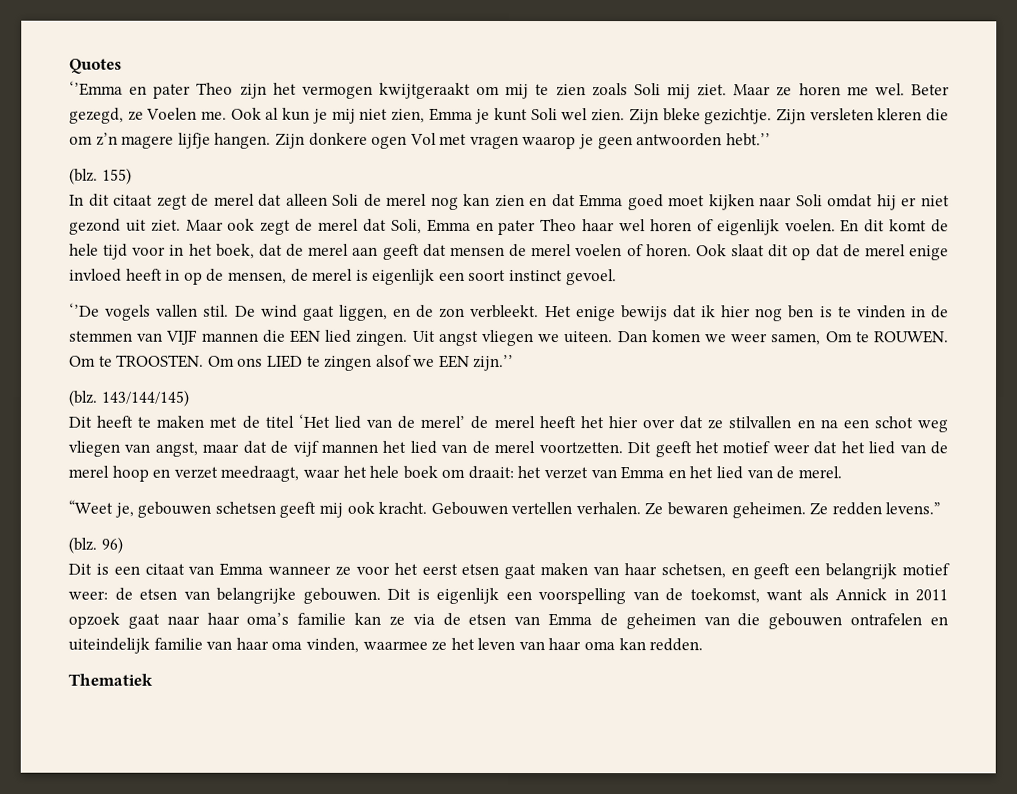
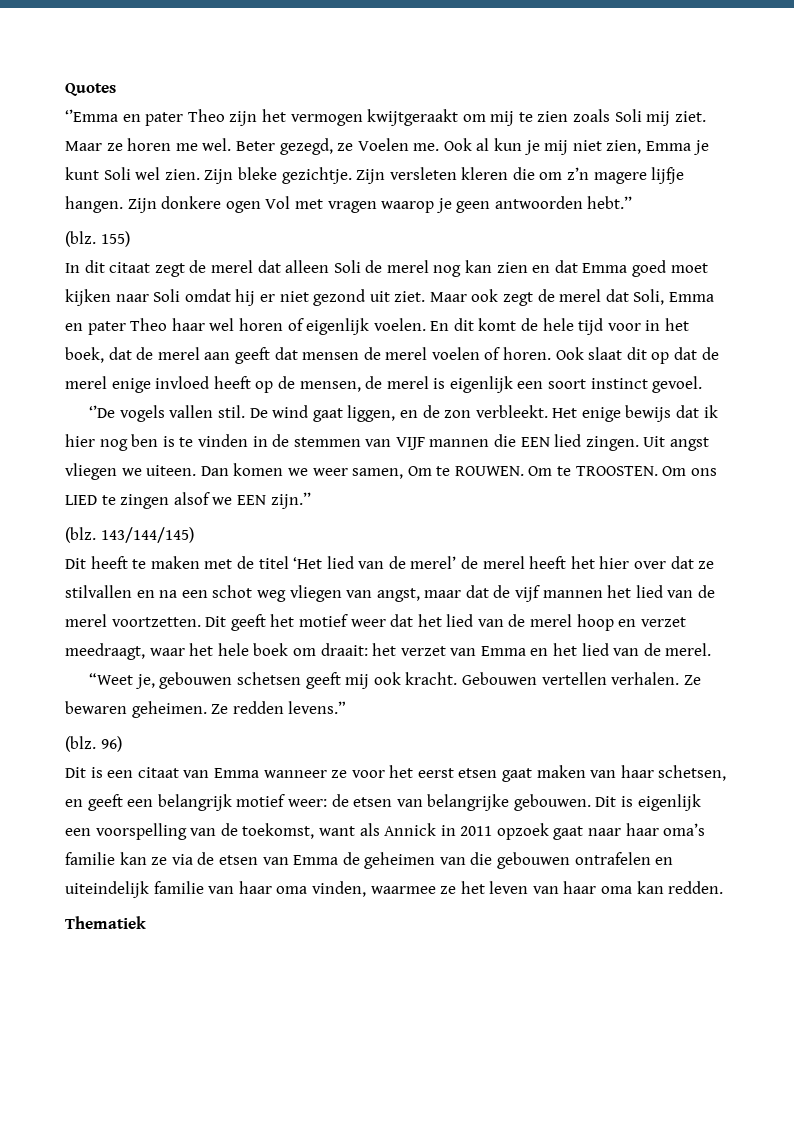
- Ook slaat dit op dat de merel enige invloed heeft in op de mensen, de merel is eigenlijk een soort instinct gevoel.
+ Ook slaat dit op dat de merel enige invloed heeft op de mensen, de merel is eigenlijk een soort instinct gevoel.

